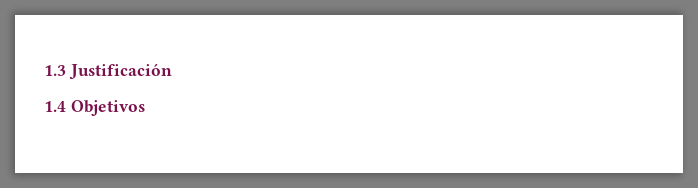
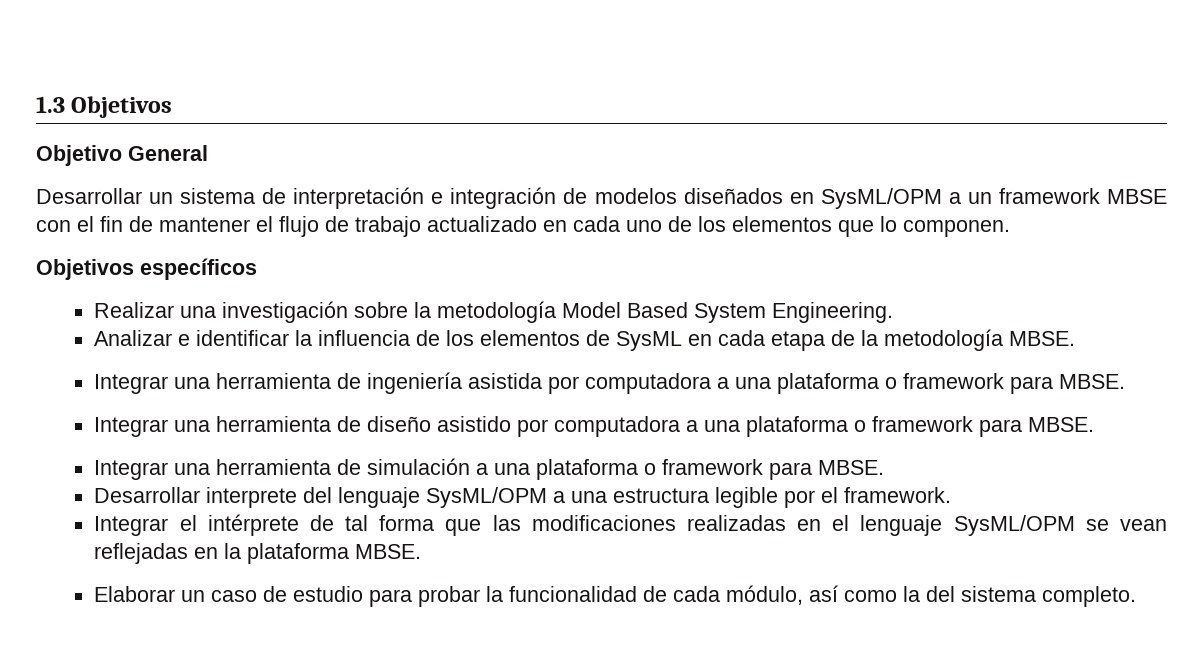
- 1.3 Justificación
- 1.4 Objetivos
+ 1.3 Objetivos
+ Objetivo General
+ Desarrollar un sistema de interpretación e integración de modelos diseñados en SysML/OPM a un framework MBSE con el fin de mantener el flujo de trabajo actualizado en cada uno de los elementos que lo componen.
+ Objetivos específicos
+ Realizar una investigación sobre la metodología Model Based System Engineering.
+ Analizar e identificar la influencia de los elementos de SysML en cada etapa de la metodología MBSE.
+ Integrar una herramienta de ingeniería asistida por computadora a una plataforma o framework para MBSE.
+ Integrar una herramienta de diseño asistido por computadora a una plataforma o framework para MBSE.
+ Integrar una herramienta de simulación a una plataforma o framework para MBSE.
+ Desarrollar interprete del lenguaje SysML/OPM a una estructura legible por el framework.
+ Integrar el intérprete de tal forma que las modificaciones realizadas en el lenguaje SysML/OPM se vean reflejadas en la plataforma MBSE.
+ Elaborar un caso de estudio para probar la funcionalidad de cada módulo, así como la del sistema completo.

